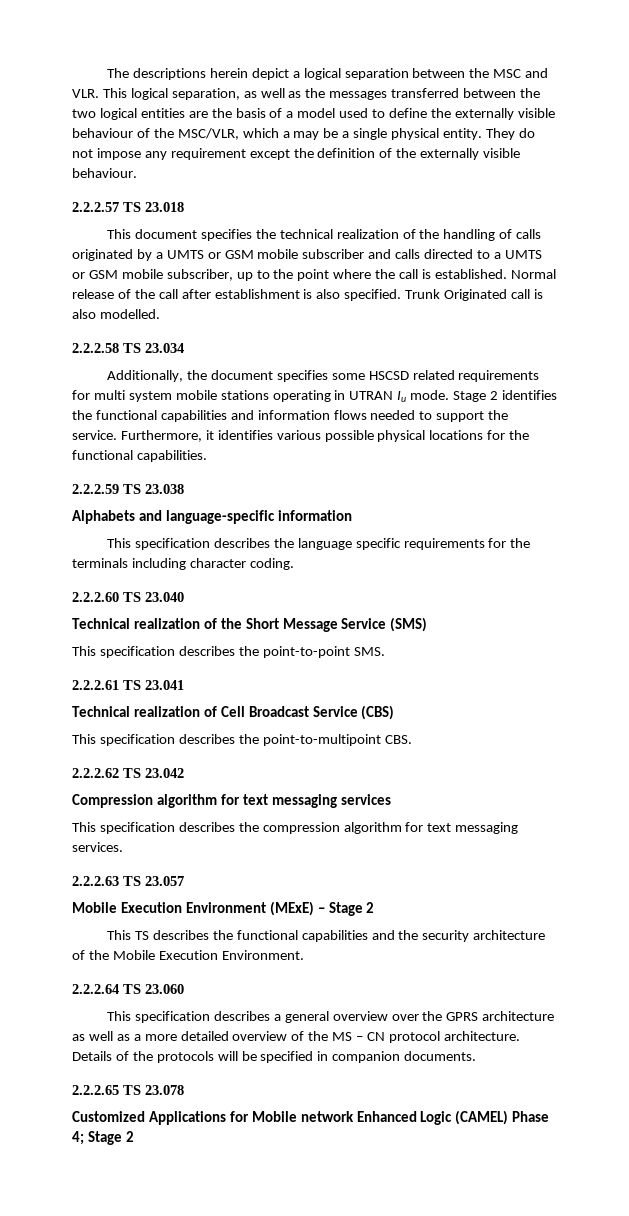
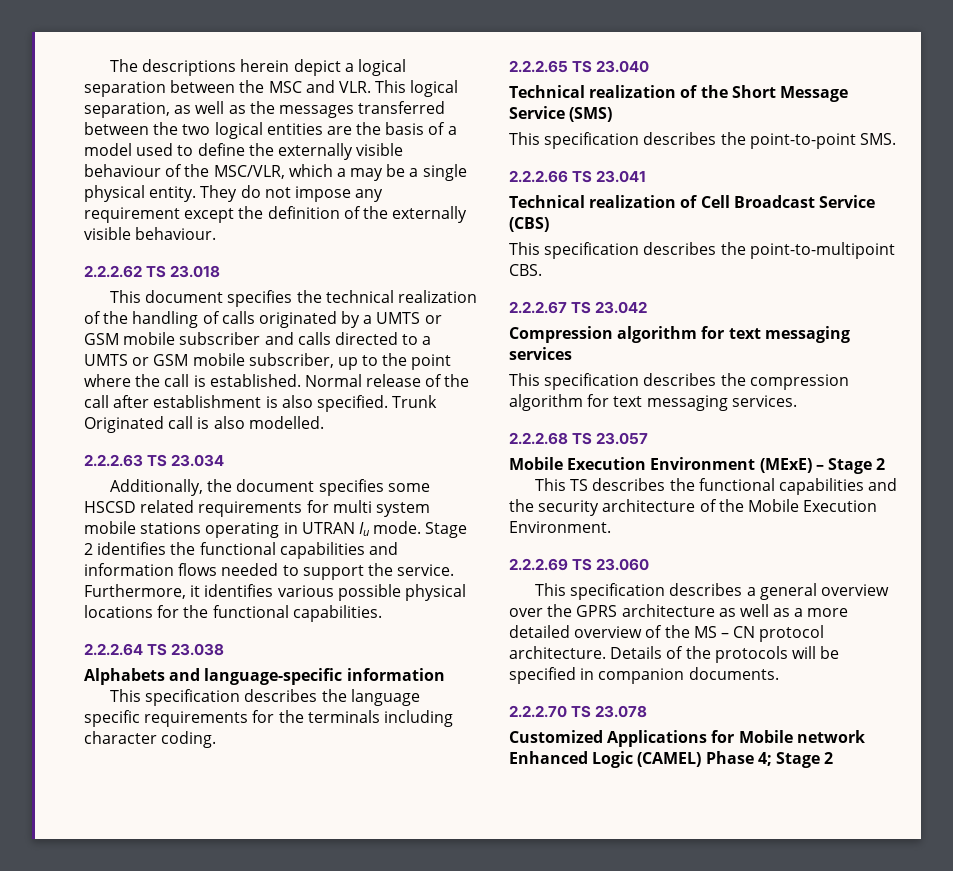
- 2.2.2.57 TS 23.018
+ 2.2.2.62 TS 23.018
- 2.2.2.58 TS 23.034
+ 2.2.2.63 TS 23.034
- 2.2.2.59 TS 23.038
+ 2.2.2.64 TS 23.038
- 2.2.2.60 TS 23.040
+ 2.2.2.65 TS 23.040
- 2.2.2.61 TS 23.041
+ 2.2.2.66 TS 23.041
- 2.2.2.62 TS 23.042
+ 2.2.2.67 TS 23.042
- 2.2.2.63 TS 23.057
+ 2.2.2.68 TS 23.057
- 2.2.2.64 TS 23.060
+ 2.2.2.69 TS 23.060
- 2.2.2.65 TS 23.078
+ 2.2.2.70 TS 23.078

